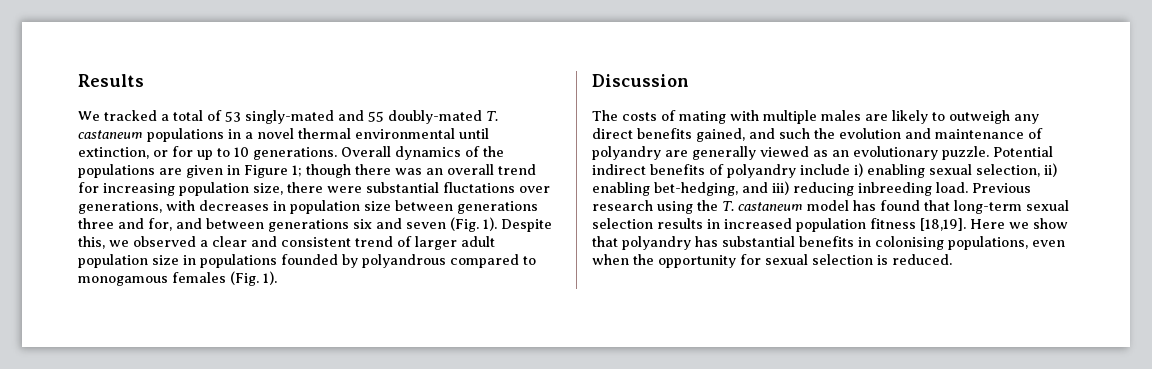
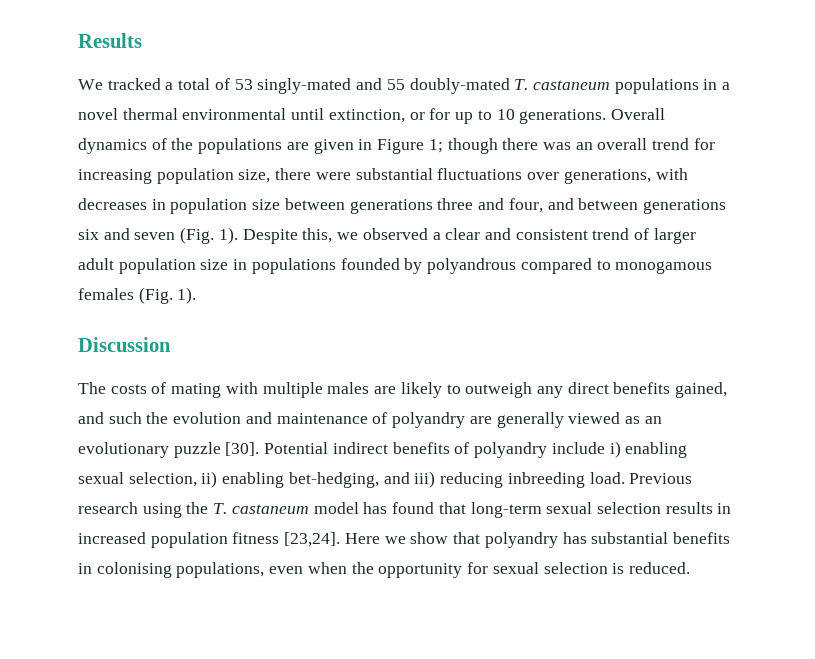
- Overall dynamics of the populations are given in Figure 1; though there was an overall trend for increasing population size, there were substantial fluctations over generations, with decreases in population size between generations three and for, and between generations six and seven (Fig. 1).
+ Overall dynamics of the populations are given in Figure 1; though there was an overall trend for increasing population size, there were substantial fluctuations over generations, with decreases in population size between generations three and four, and between generations six and seven (Fig. 1).
- The costs of mating with multiple males are likely to outweigh any direct benefits gained, and such the evolution and maintenance of polyandry are generally viewed as an evolutionary puzzle.
+ The costs of mating with multiple males are likely to outweigh any direct benefits gained, and such the evolution and maintenance of polyandry are generally viewed as an evolutionary puzzle [30].
- Previous research using the T. castaneum model has found that long-term sexual selection results in increased population fitness [18,19].
+ Previous research using the T. castaneum model has found that long-term sexual selection results in increased population fitness [23,24].

